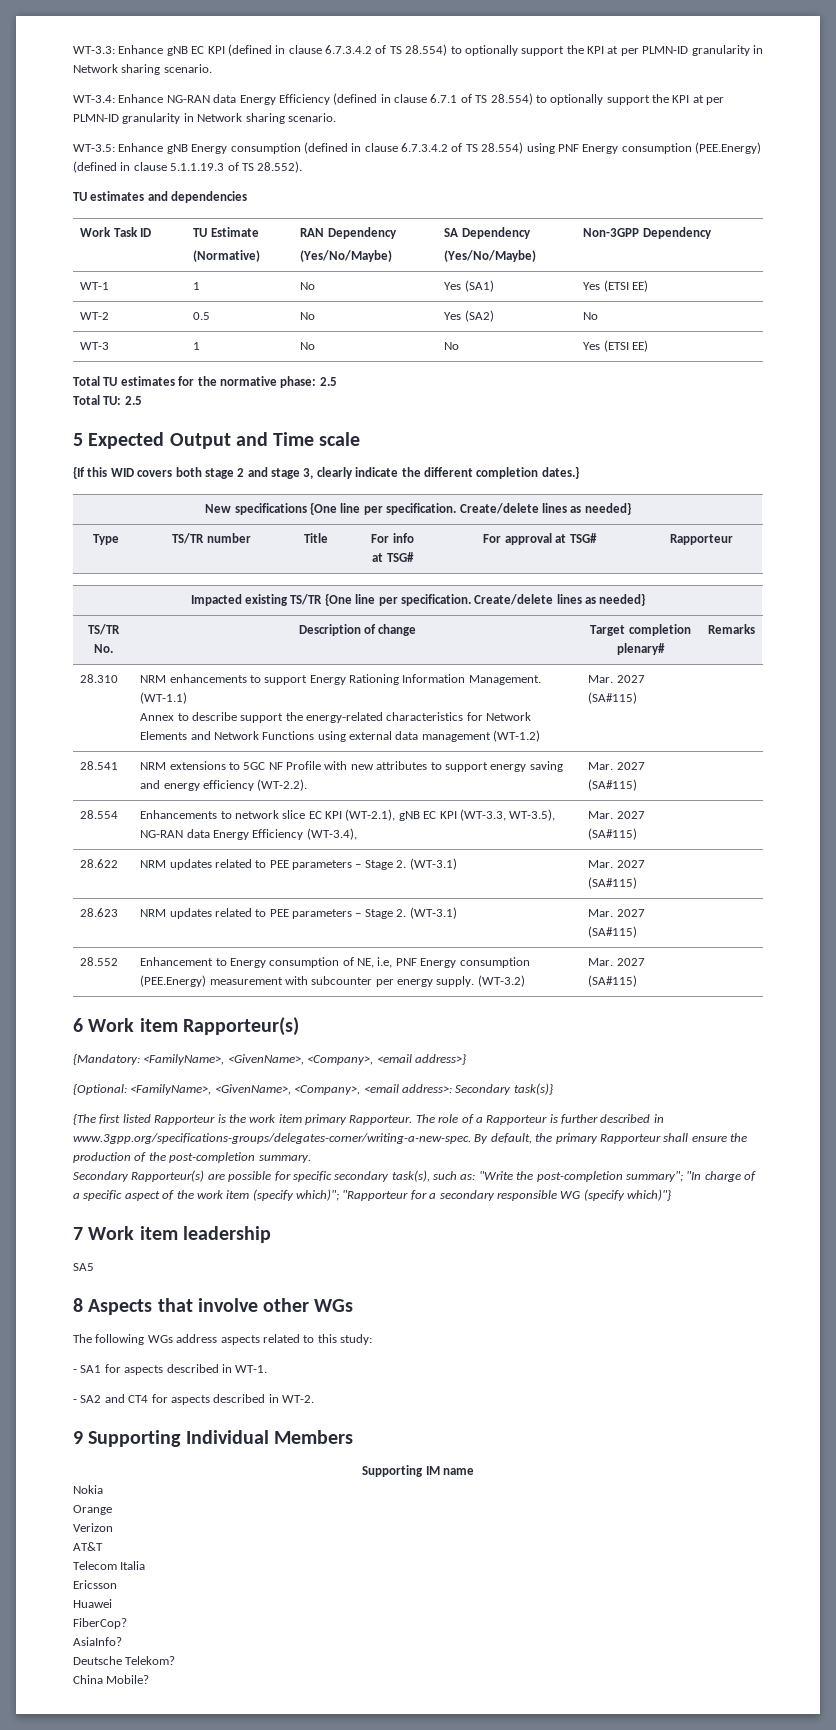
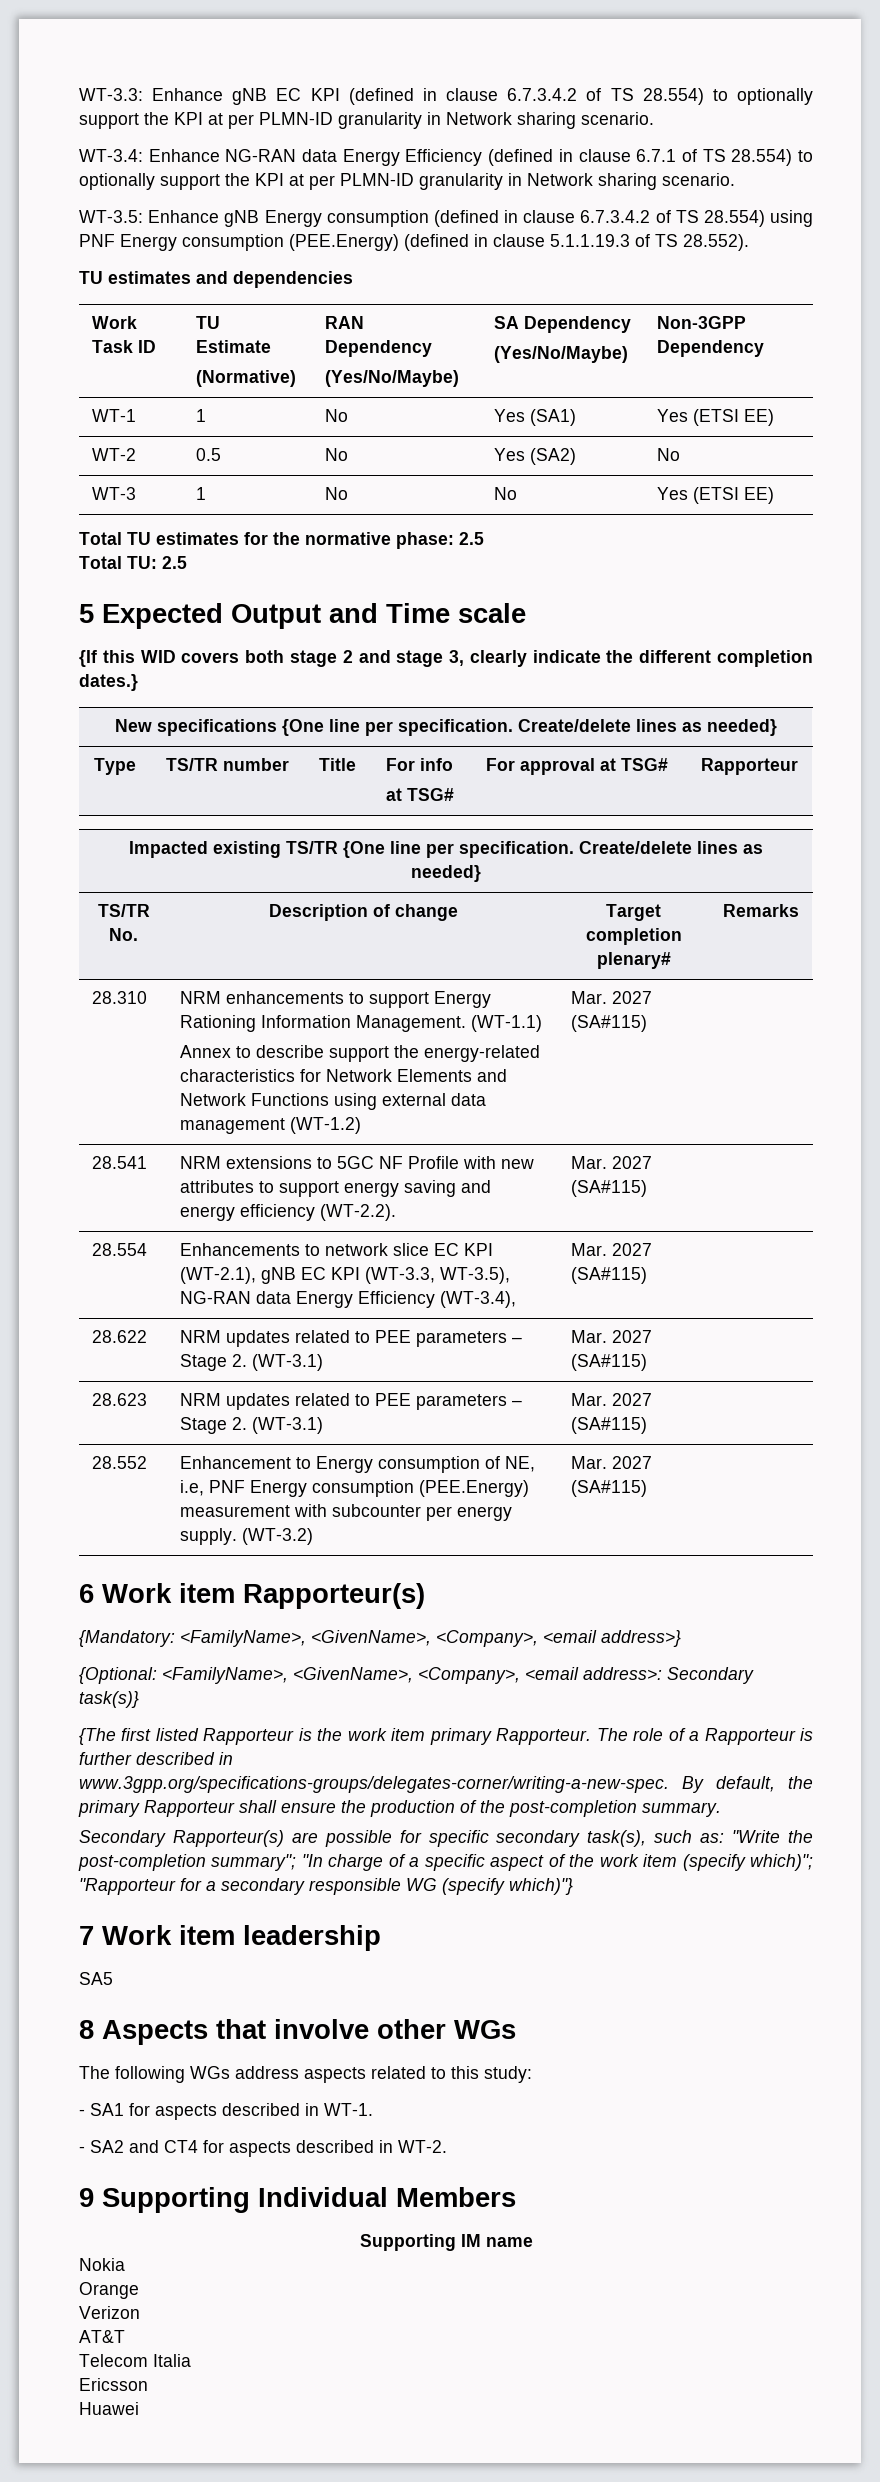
- FiberCop?
- AsiaInfo?
- Deutsche Telekom?
- China Mobile?

